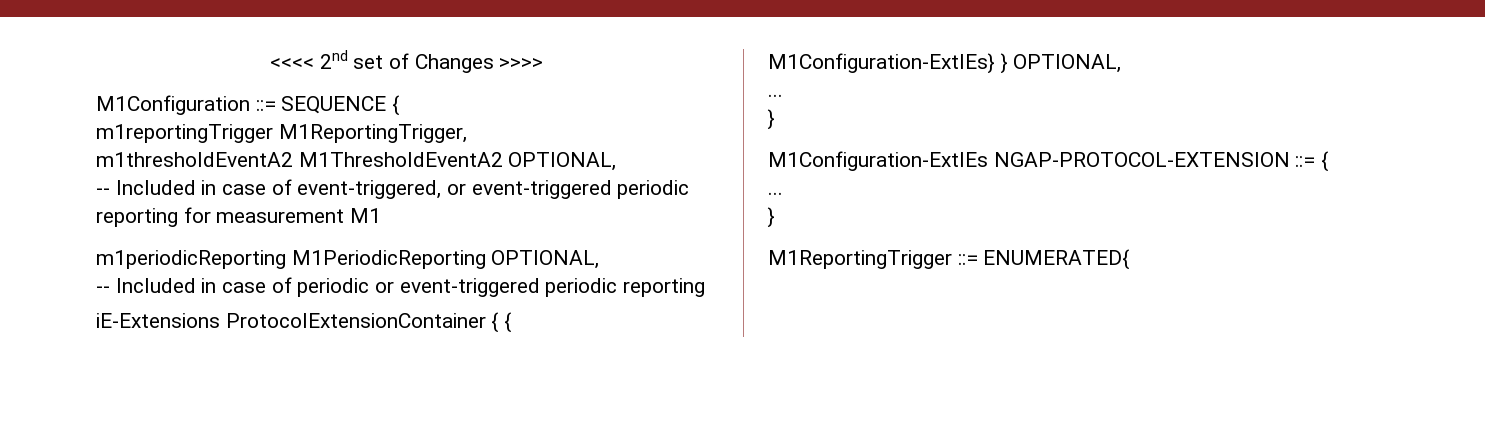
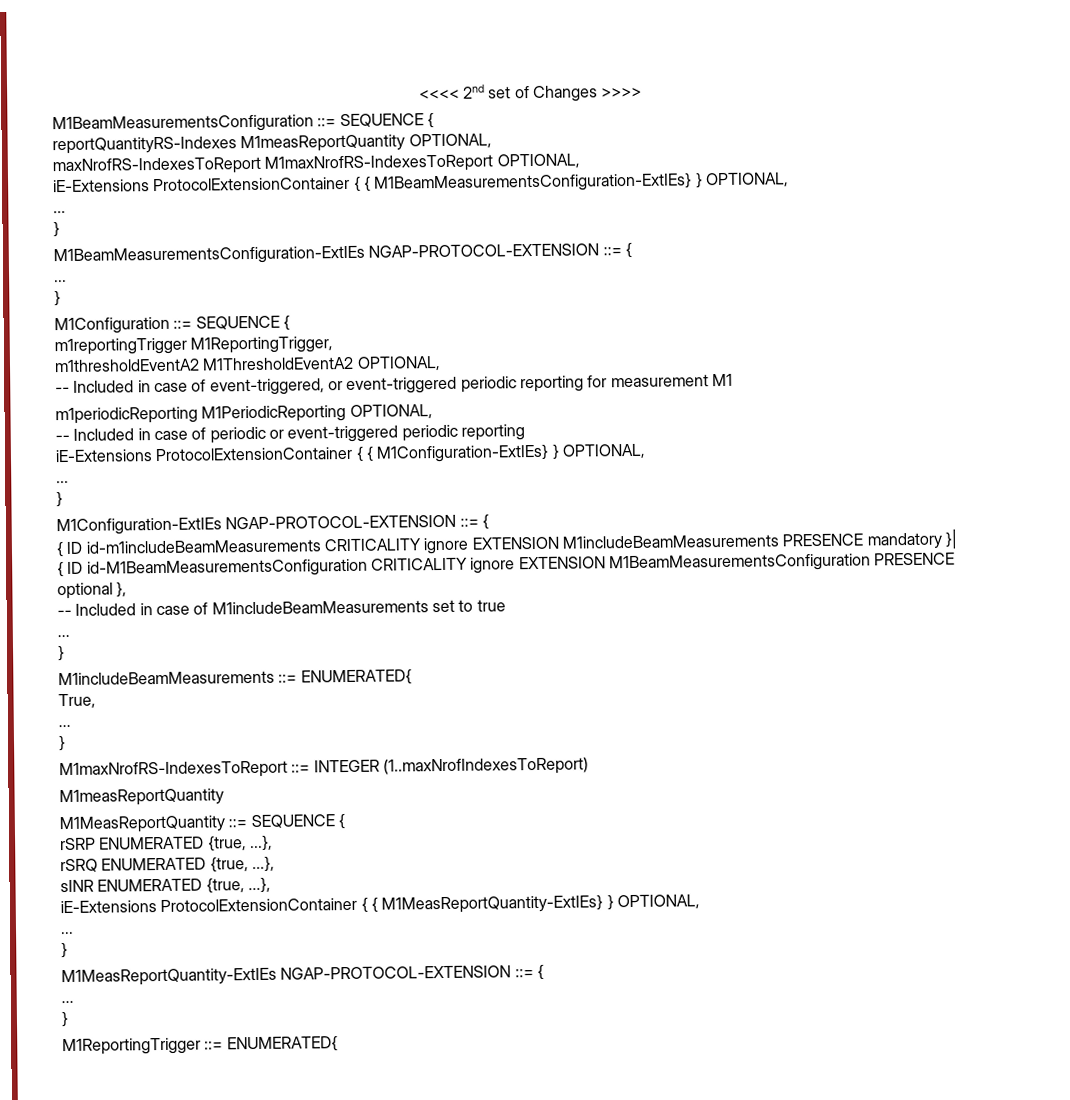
+ M1BeamMeasurementsConfiguration ::= SEQUENCE {
+ reportQuantityRS-Indexes M1measReportQuantity OPTIONAL,
+ maxNrofRS-IndexesToReport M1maxNrofRS-IndexesToReport OPTIONAL,
+ iE-Extensions ProtocolExtensionContainer { { M1BeamMeasurementsConfiguration-ExtIEs} } OPTIONAL,
+ ...
+ }
+ M1BeamMeasurementsConfiguration-ExtIEs NGAP-PROTOCOL-EXTENSION ::= {
+ ...
+ }
+ { ID id-m1includeBeamMeasurements CRITICALITY ignore EXTENSION M1includeBeamMeasurements PRESENCE mandatory }|
+ { ID id-M1BeamMeasurementsConfiguration CRITICALITY ignore EXTENSION M1BeamMeasurementsConfiguration PRESENCE optional },
+ -- Included in case of M1includeBeamMeasurements set to true
+ ...
+ }
+ M1includeBeamMeasurements ::= ENUMERATED{
+ True,
+ ...
+ }
+ M1maxNrofRS-IndexesToReport ::= INTEGER (1..maxNrofIndexesToReport)
+ M1measReportQuantity
+ M1MeasReportQuantity ::= SEQUENCE {
+ rSRP ENUMERATED {true, ...},
+ rSRQ ENUMERATED {true, ...},
+ sINR ENUMERATED {true, ...},
+ iE-Extensions ProtocolExtensionContainer { { M1MeasReportQuantity-ExtIEs} } OPTIONAL,
+ ...
+ }
+ M1MeasReportQuantity-ExtIEs NGAP-PROTOCOL-EXTENSION ::= {

